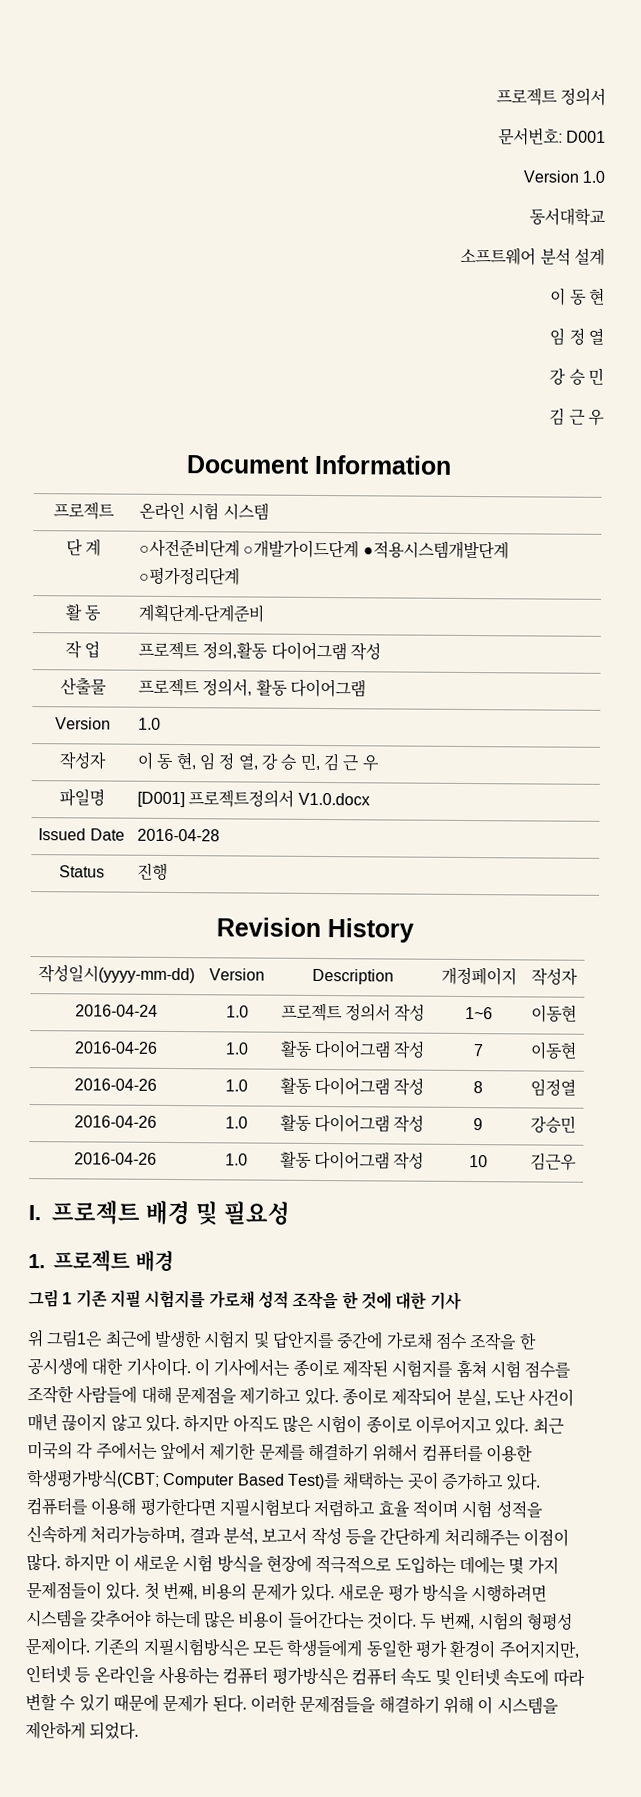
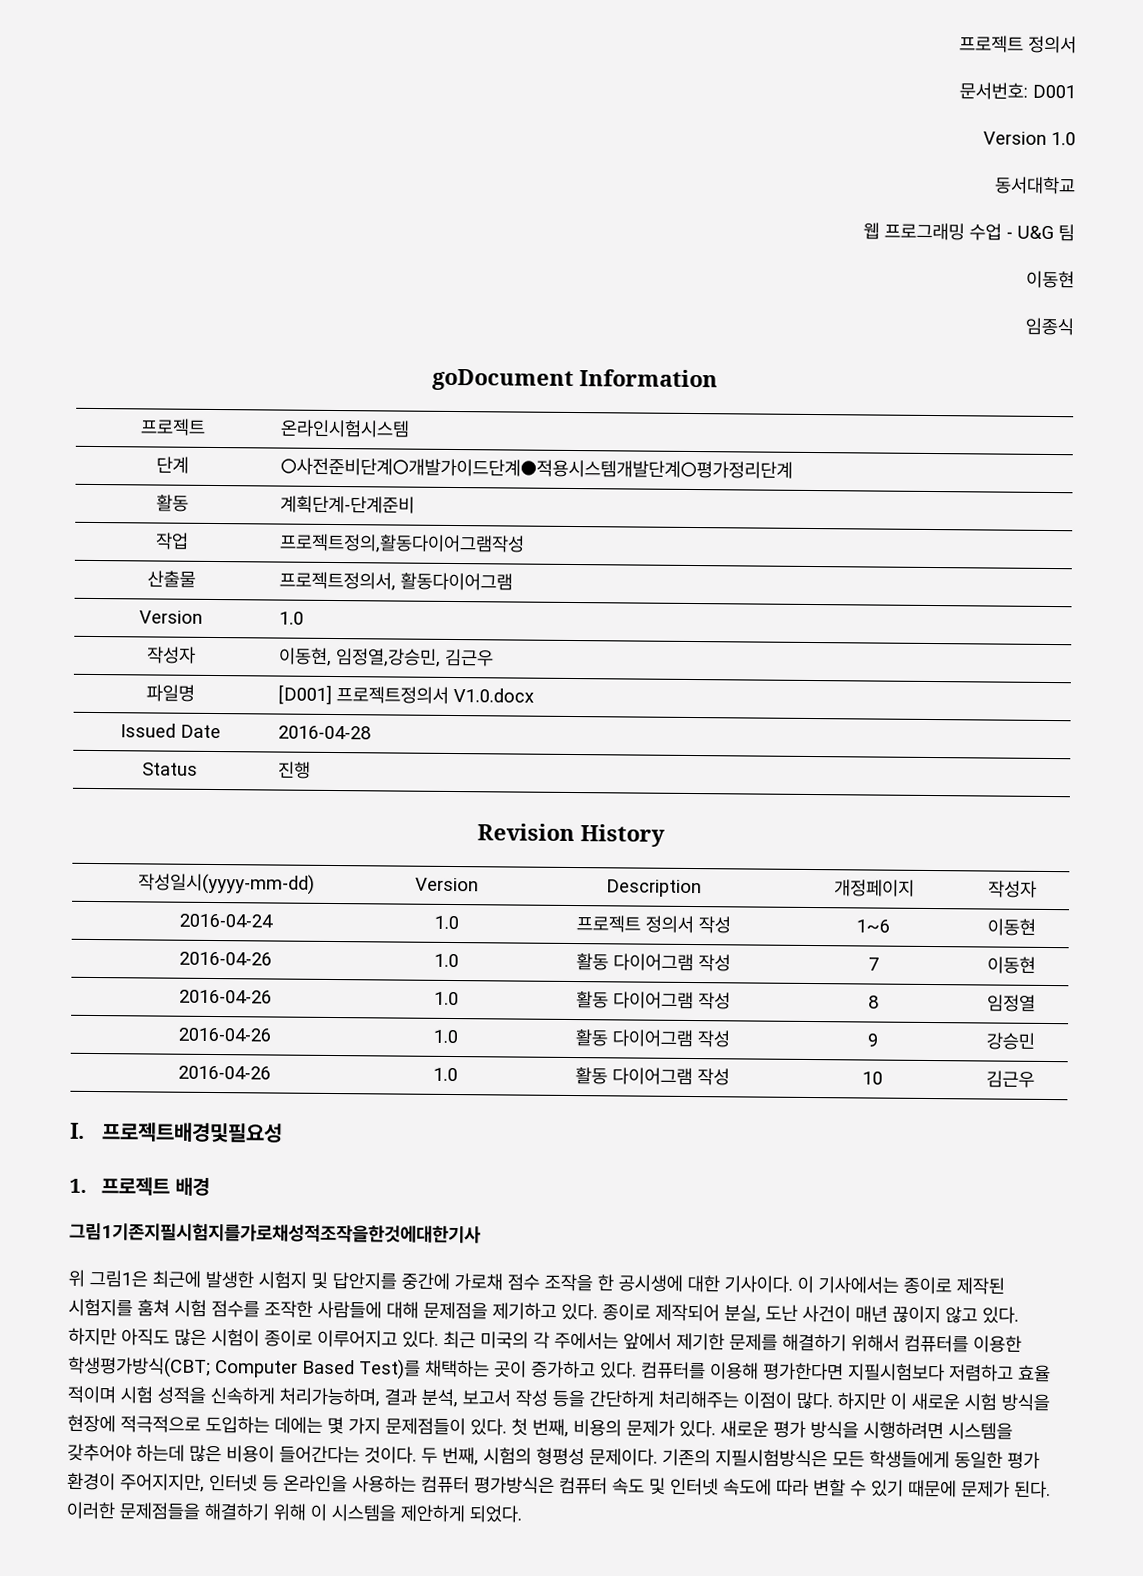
- 소프트웨어 분석 설계
- 이 동 현
- 임 정 열
- 강 승 민
- 김 근 우
- Document Information
- 프로젝트 | 온라인 시험 시스템
- 단 계 | ○사전준비단계 ○개발가이드단계 ●적용시스템개발단계 ○평가정리단계
- 활 동 | 계획단계-단계준비
- 작 업 | 프로젝트 정의,활동 다이어그램 작성
- 산출물 | 프로젝트 정의서, 활동 다이어그램
+ 웹 프로그래밍 수업 - U&G 팀
+ 이동현
+ 임종식
+ goDocument Information
+ 프로젝트 | 온라인시험시스템
+ 단계 | ○사전준비단계○개발가이드단계●적용시스템개발단계○평가정리단계
+ 활동 | 계획단계-단계준비
+ 작업 | 프로젝트정의,활동다이어그램작성
+ 산출물 | 프로젝트정의서, 활동다이어그램
  Version | 1.0
- 작성자 | 이 동 현, 임 정 열, 강 승 민, 김 근 우
+ 작성자 | 이동현, 임정열,강승민, 김근우
- I. 프로젝트 배경 및 필요성
+ I. 프로젝트배경및필요성
- 그림 1 기존 지필 시험지를 가로채 성적 조작을 한 것에 대한 기사
+ 그림1기존지필시험지를가로채성적조작을한것에대한기사

